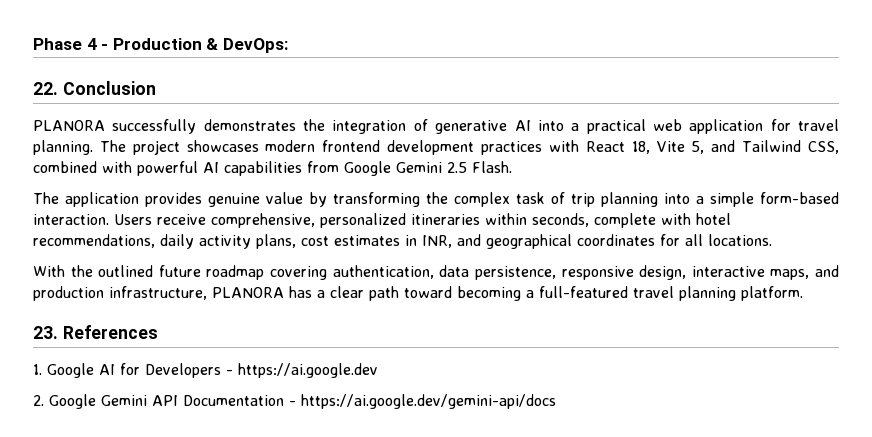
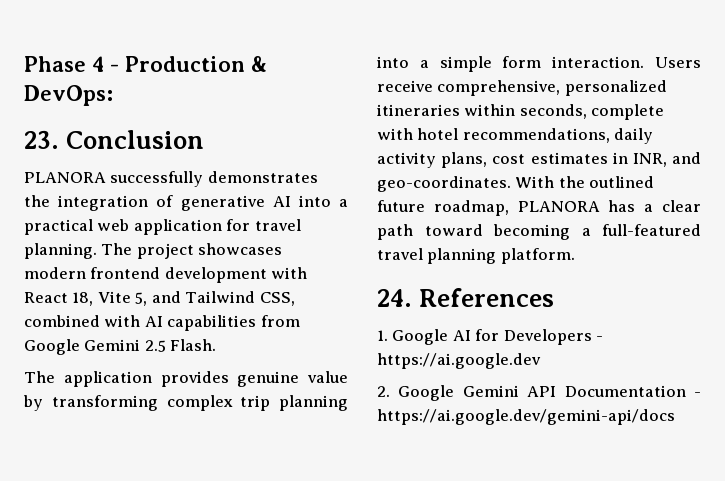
- 22. Conclusion
+ 23. Conclusion
- The project showcases modern frontend development practices with React 18, Vite 5, and Tailwind CSS, combined with powerful AI capabilities from Google Gemini 2.5 Flash.
+ The project showcases modern frontend development with React 18, Vite 5, and Tailwind CSS, combined with AI capabilities from Google Gemini 2.5 Flash.
- The application provides genuine value by transforming the complex task of trip planning into a simple form-based interaction.
+ The application provides genuine value by transforming complex trip planning into a simple form interaction.
- Users receive comprehensive, personalized itineraries within seconds, complete with hotel recommendations, daily activity plans, cost estimates in INR, and geographical coordinates for all locations.
- With the outlined future roadmap covering authentication, data persistence, responsive design, interactive maps, and production infrastructure, PLANORA has a clear path toward becoming a full-featured travel planning platform.
+ Users receive comprehensive, personalized itineraries within seconds, complete with hotel recommendations, daily activity plans, cost estimates in INR, and geo-coordinates. With the outlined future roadmap, PLANORA has a clear path toward becoming a full-featured travel planning platform.
- 23. References
+ 24. References

